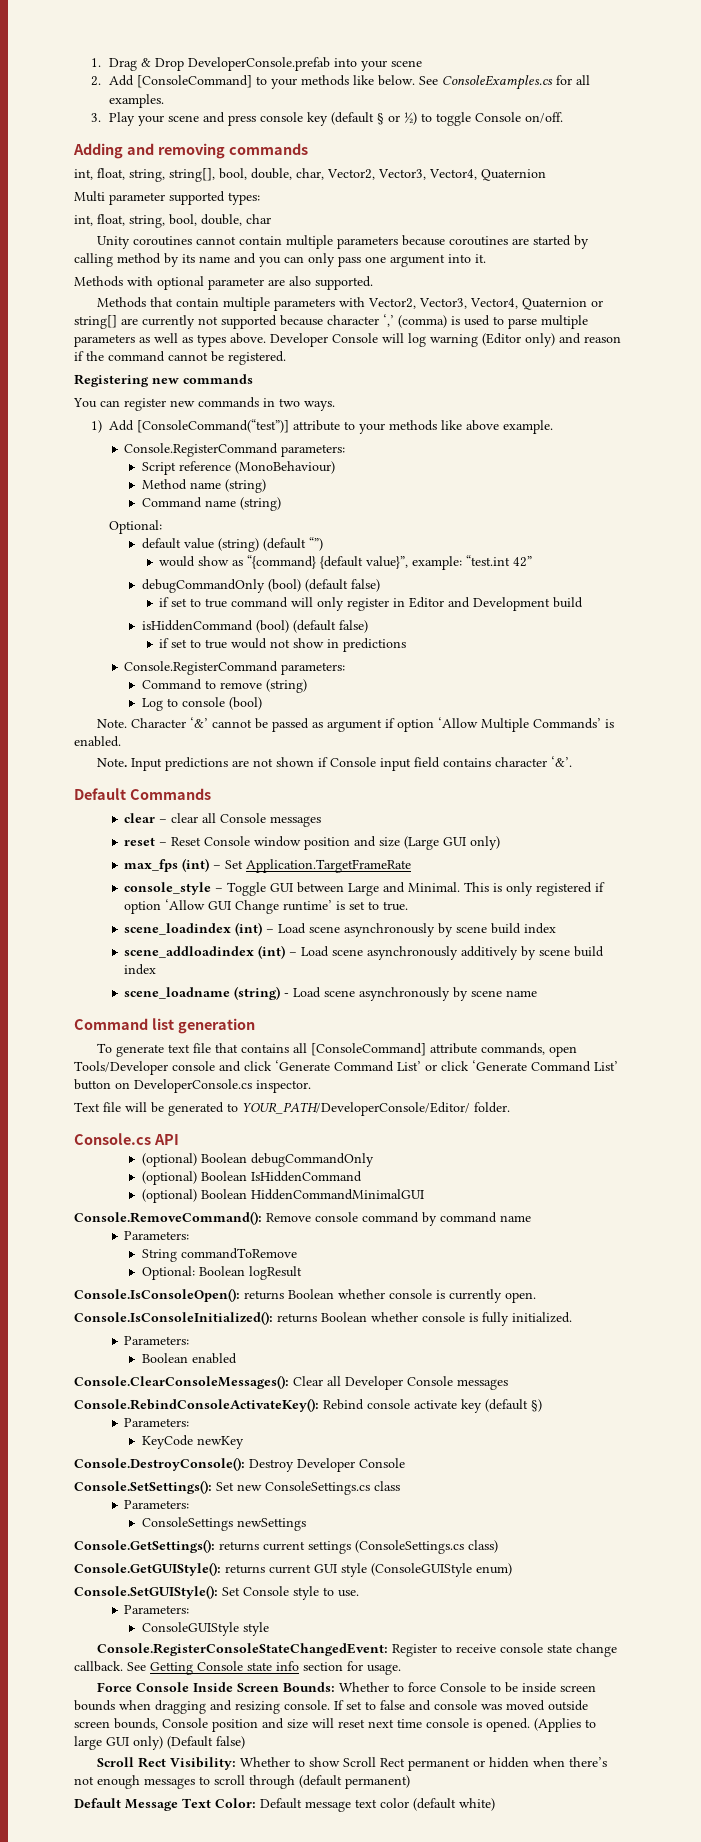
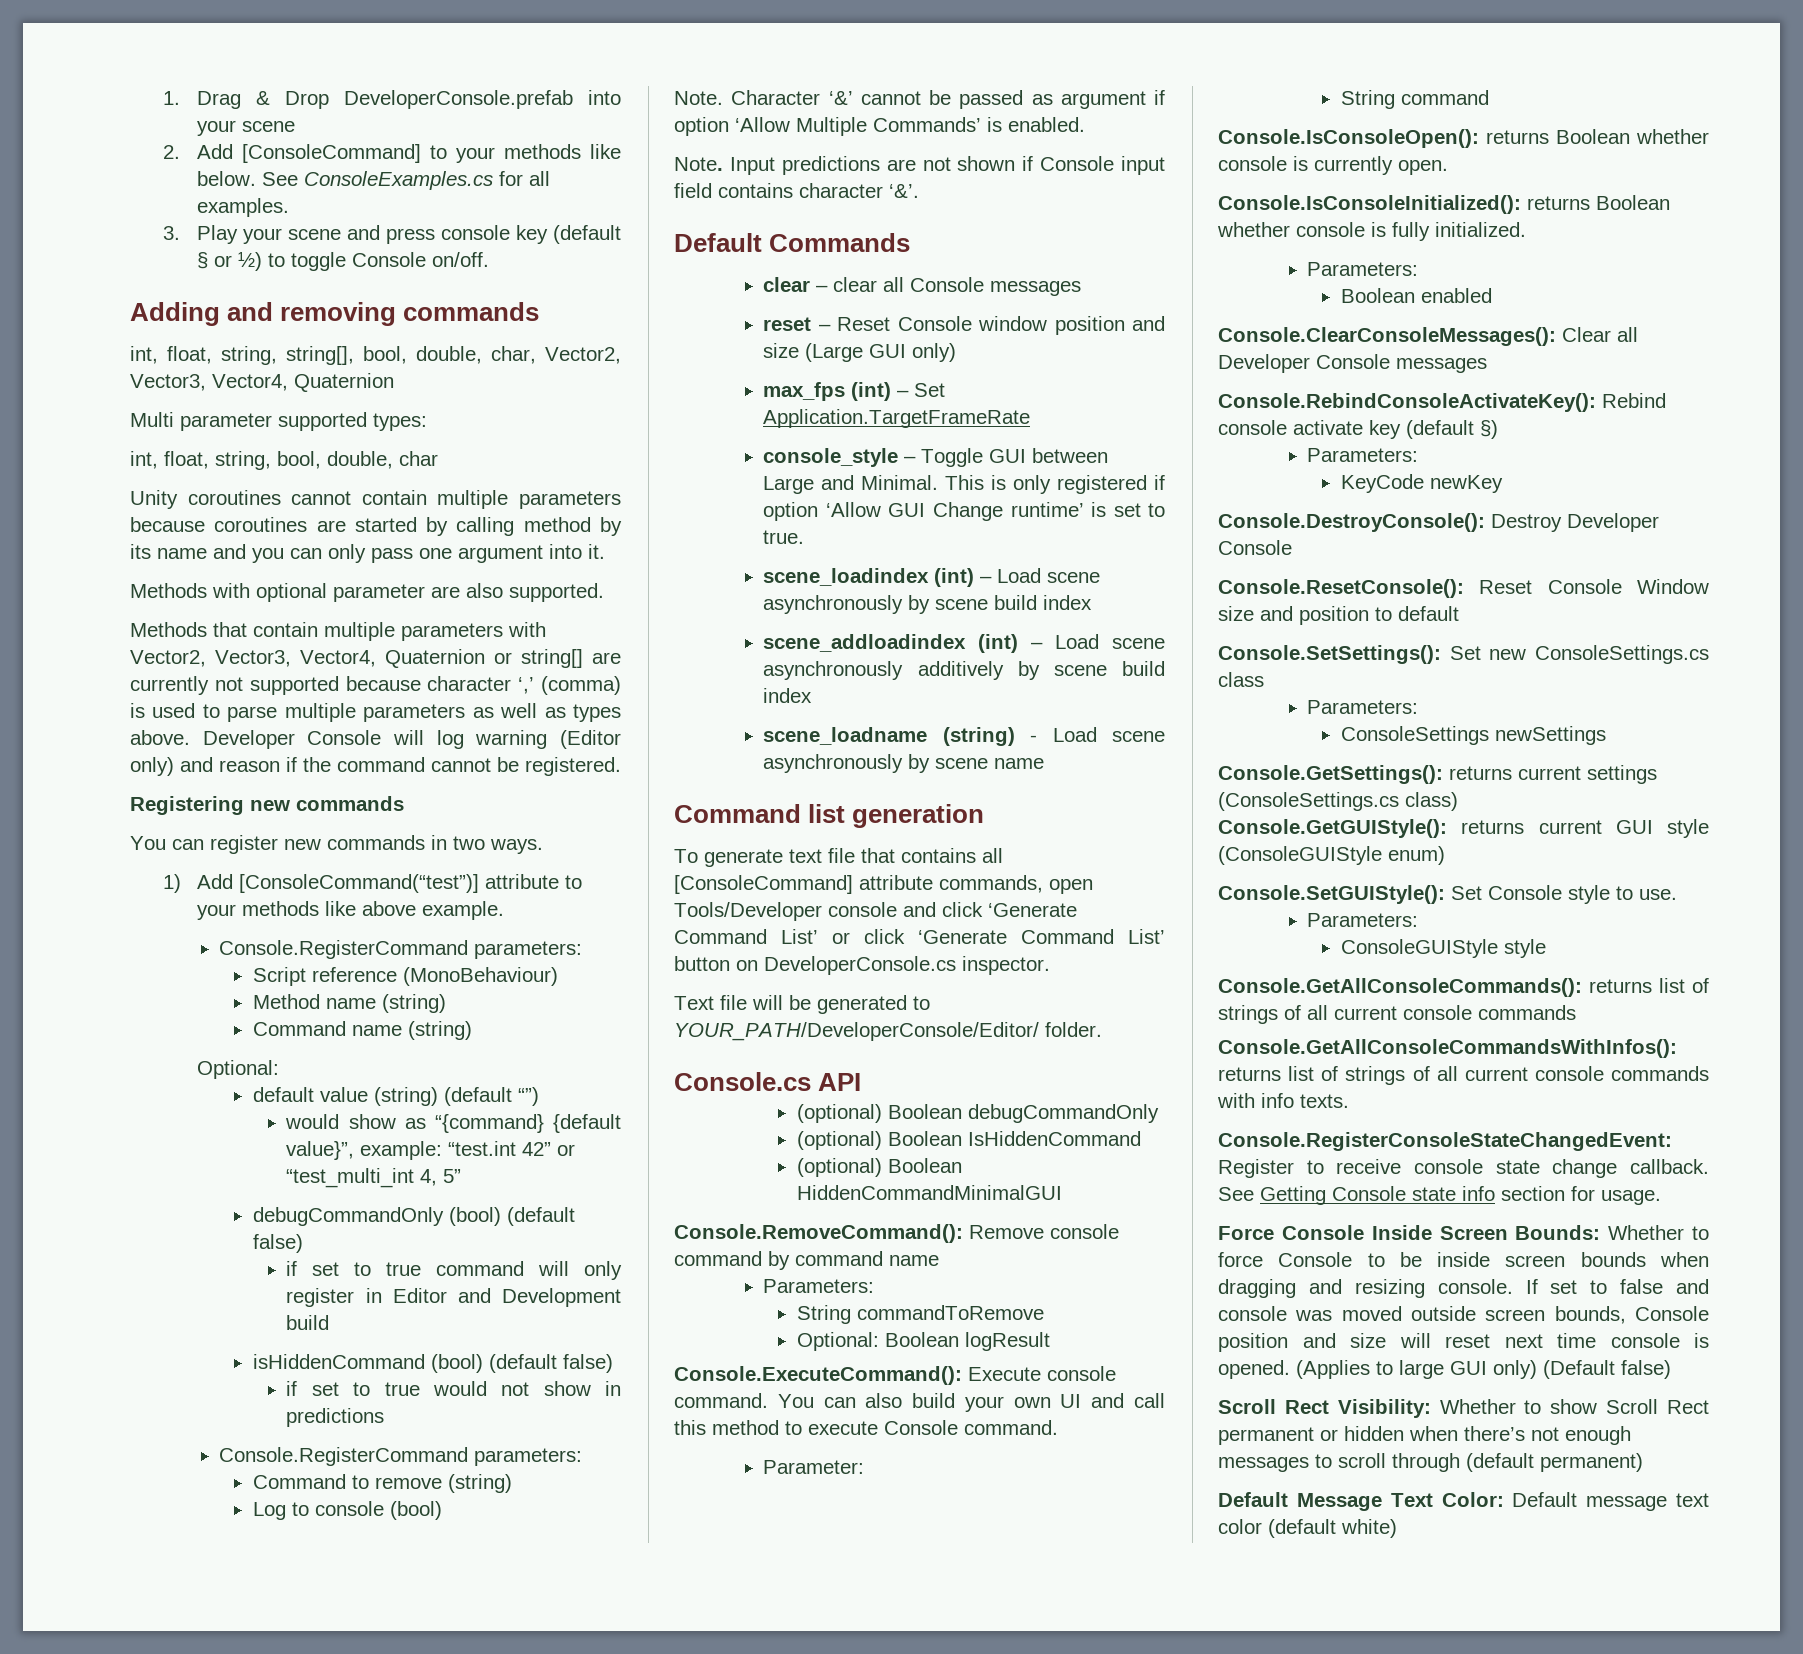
- would show as “{command} {default value}”, example: “test.int 42”
+ would show as “{command} {default value}”, example: “test.int 42” or “test_multi_int 4, 5”
+ Console.ExecuteCommand(): Execute console command. You can also build your own UI and call this method to execute Console command.
+ Parameter:
+ String command
+ Console.ResetConsole(): Reset Console Window size and position to default
+ Console.GetAllConsoleCommands(): returns list of strings of all current console commands
+ Console.GetAllConsoleCommandsWithInfos(): returns list of strings of all current console commands with info texts.

